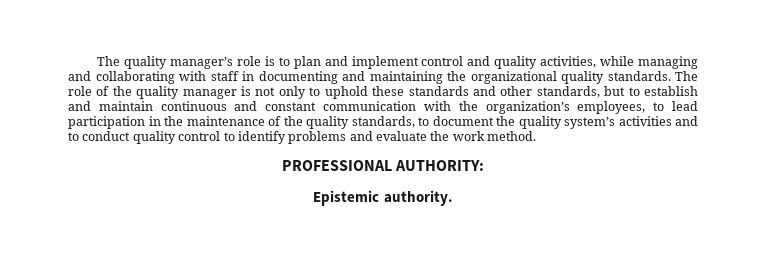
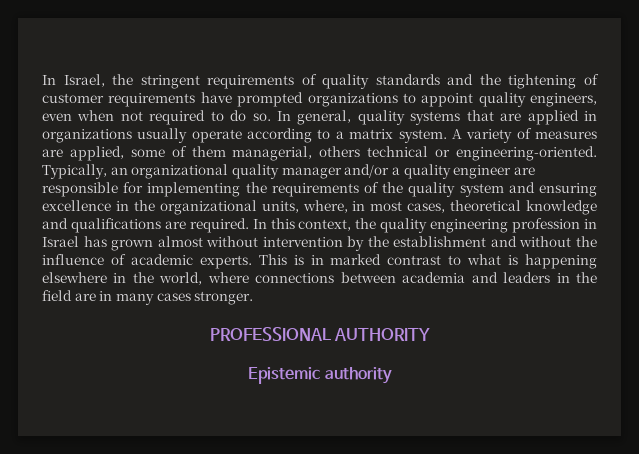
- The quality manager’s role is to plan and implement control and quality activities, while managing and collaborating with staff in documenting and maintaining the organizational quality standards. The role of the quality manager is not only to uphold these standards and other standards, but to establish and maintain continuous and constant communication with the organization’s employees, to lead participation in the maintenance of the quality standards, to document the quality system’s activities and to conduct quality control to identify problems and evaluate the work method.
+ In Israel, the stringent requirements of quality standards and the tightening of customer requirements have prompted organizations to appoint quality engineers, even when not required to do so. In general, quality systems that are applied in organizations usually operate according to a matrix system. A variety of measures are applied, some of them managerial, others technical or engineering-oriented. Typically, an organizational quality manager and/or a quality engineer are responsible for implementing the requirements of the quality system and ensuring excellence in the organizational units, where, in most cases, theoretical knowledge and qualifications are required. In this context, the quality engineering profession in Israel has grown almost without intervention by the establishment and without the influence of academic experts. This is in marked contrast to what is happening elsewhere in the world, where connections between academia and leaders in the field are in many cases stronger.
- PROFESSIONAL AUTHORITY:
+ PROFESSIONAL AUTHORITY
- Epistemic authority.
+ Epistemic authority

